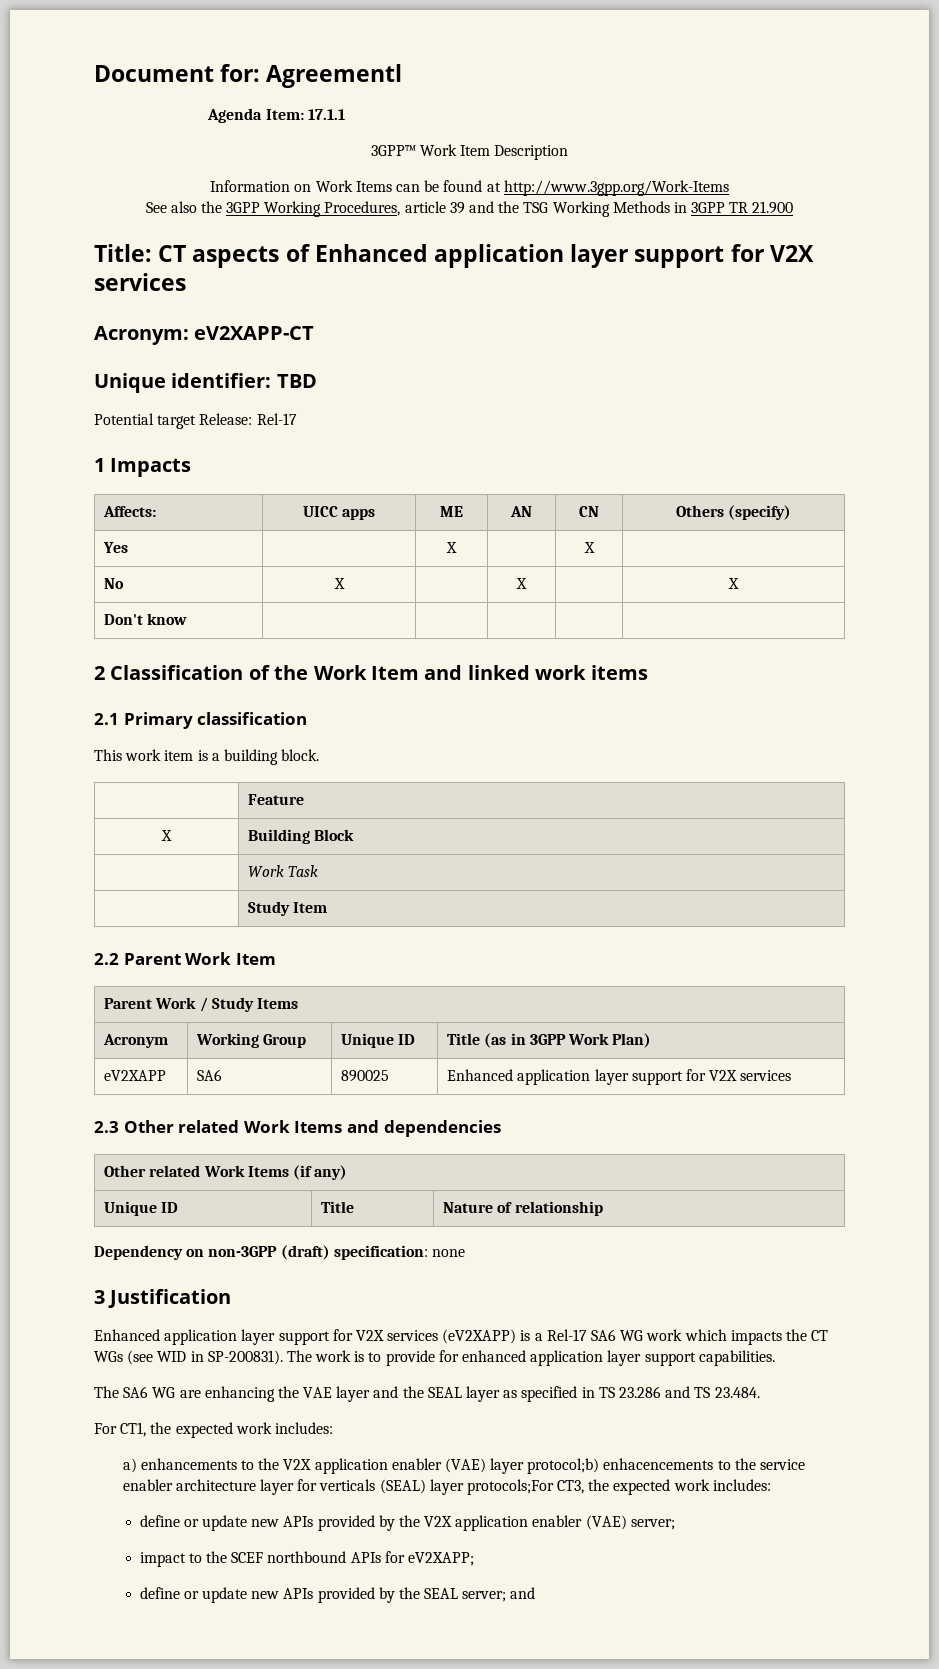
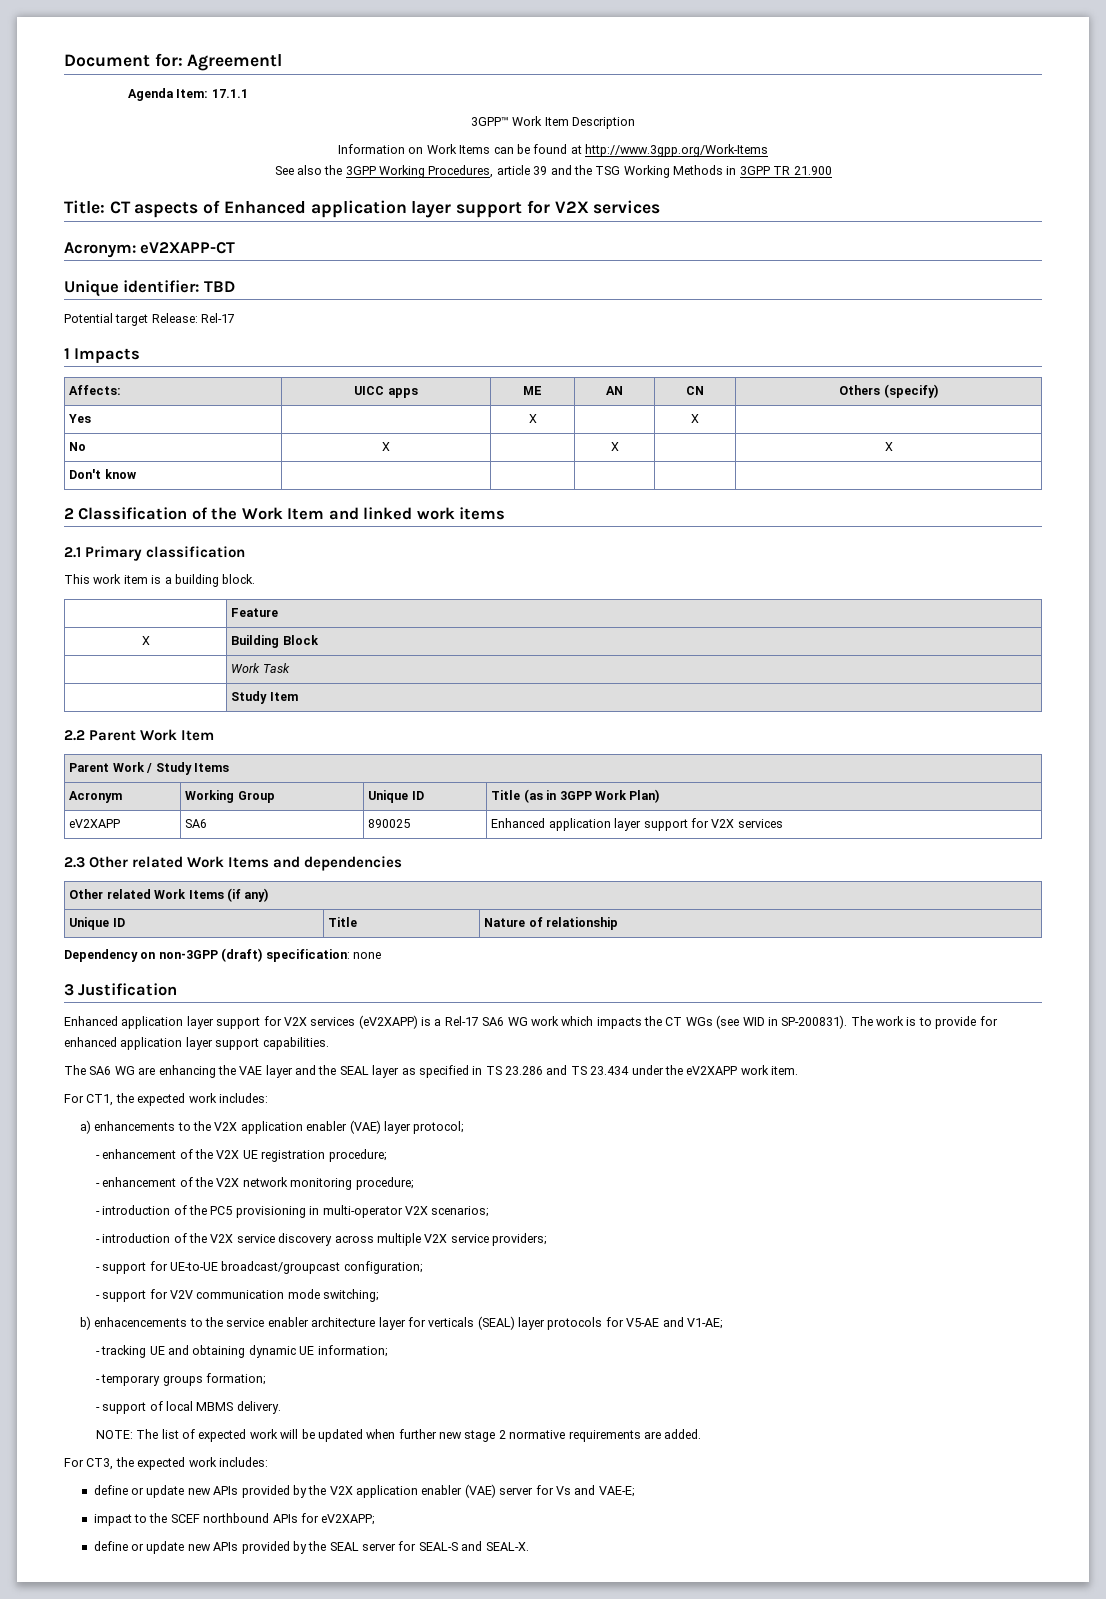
- The SA6 WG are enhancing the VAE layer and the SEAL layer as specified in TS 23.286 and TS 23.484.
+ The SA6 WG are enhancing the VAE layer and the SEAL layer as specified in TS 23.286 and TS 23.434 under the eV2XAPP work item.
- a) enhancements to the V2X application enabler (VAE) layer protocol;b) enhacencements to the service enabler architecture layer for verticals (SEAL) layer protocols;For CT3, the expected work includes:
+ a) enhancements to the V2X application enabler (VAE) layer protocol;
+ - enhancement of the V2X UE registration procedure;
+ - enhancement of the V2X network monitoring procedure;
+ - introduction of the PC5 provisioning in multi-operator V2X scenarios;
+ - introduction of the V2X service discovery across multiple V2X service providers;
+ - support for UE-to-UE broadcast/groupcast configuration;
+ - support for V2V communication mode switching;
+ b) enhacencements to the service enabler architecture layer for verticals (SEAL) layer protocols for V5-AE and V1-AE;
+ - tracking UE and obtaining dynamic UE information;
+ - temporary groups formation;
+ - support of local MBMS delivery.
+ NOTE: The list of expected work will be updated when further new stage 2 normative requirements are added.
+ For CT3, the expected work includes:
- define or update new APIs provided by the V2X application enabler (VAE) server;
+ define or update new APIs provided by the V2X application enabler (VAE) server for Vs and VAE-E;
- define or update new APIs provided by the SEAL server; and
+ define or update new APIs provided by the SEAL server for SEAL-S and SEAL-X.

